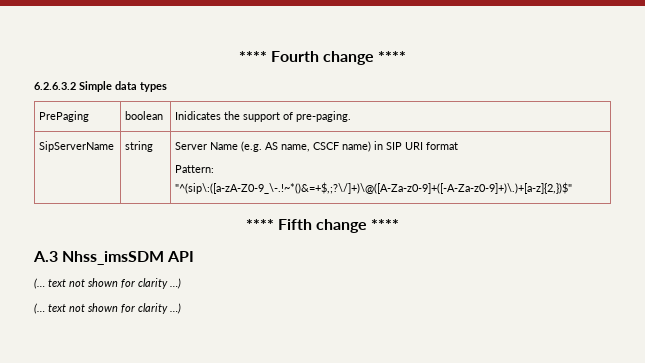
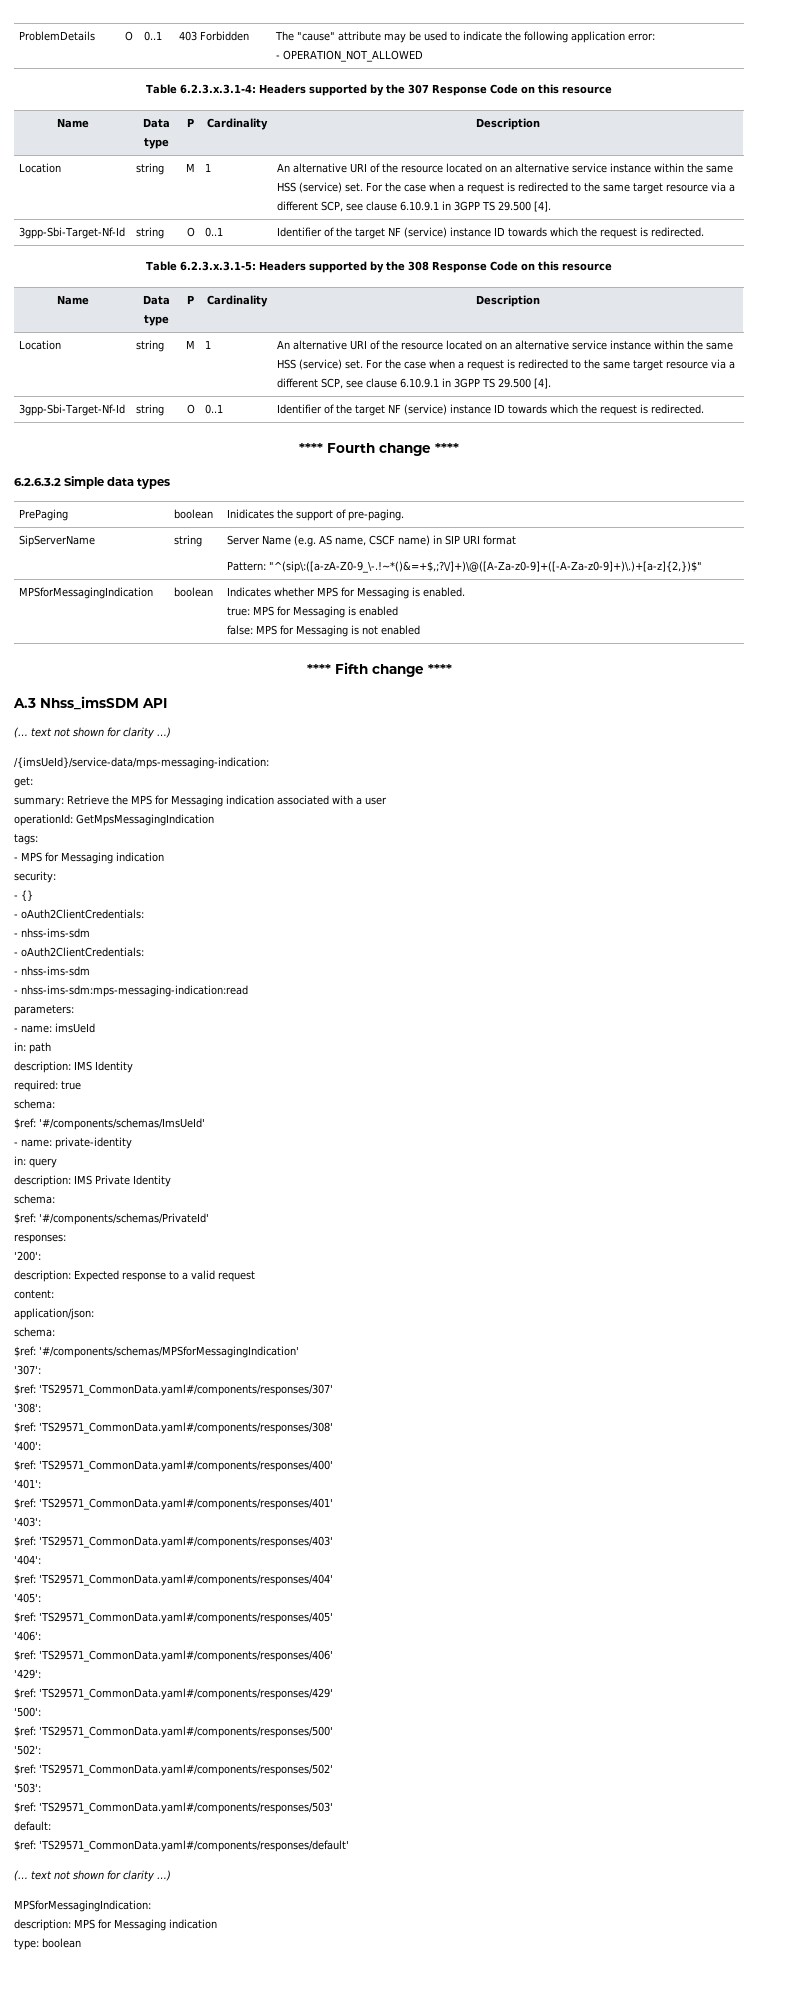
+ ProblemDetails | O | 0..1 | 403 Forbidden | The "cause" attribute may be used to indicate the following application error:
+ - OPERATION_NOT_ALLOWED
+ Table 6.2.3.x.3.1-4: Headers supported by the 307 Response Code on this resource
+ Name | Data type | P | Cardinality | Description
+ Location | string | M | 1 | An alternative URI of the resource located on an alternative service instance within the same HSS (service) set. For the case when a request is redirected to the same target resource via a different SCP, see clause 6.10.9.1 in 3GPP TS 29.500 [4].
+ 3gpp-Sbi-Target-Nf-Id | string | O | 0..1 | Identifier of the target NF (service) instance ID towards which the request is redirected.
+ Table 6.2.3.x.3.1-5: Headers supported by the 308 Response Code on this resource
+ Name | Data type | P | Cardinality | Description
+ Location | string | M | 1 | An alternative URI of the resource located on an alternative service instance within the same HSS (service) set. For the case when a request is redirected to the same target resource via a different SCP, see clause 6.10.9.1 in 3GPP TS 29.500 [4].
+ 3gpp-Sbi-Target-Nf-Id | string | O | 0..1 | Identifier of the target NF (service) instance ID towards which the request is redirected.
+ MPSforMessagingIndication | boolean | Indicates whether MPS for Messaging is enabled.
+ true: MPS for Messaging is enabled
+ false: MPS for Messaging is not enabled
  A.3 Nhss_imsSDM API
  (… text not shown for clarity …)
+ /{imsUeId}/service-data/mps-messaging-indication:
+ get:
+ summary: Retrieve the MPS for Messaging indication associated with a user
+ operationId: GetMpsMessagingIndication
+ tags:
+ - MPS for Messaging indication
+ security:
+ - {}
+ - oAuth2ClientCredentials:
+ - nhss-ims-sdm
+ - oAuth2ClientCredentials:
+ - nhss-ims-sdm
+ - nhss-ims-sdm:mps-messaging-indication:read
+ parameters:
+ - name: imsUeId
+ in: path
+ description: IMS Identity
+ required: true
+ schema:
+ $ref: '#/components/schemas/ImsUeId'
+ - name: private-identity
+ in: query
+ description: IMS Private Identity
+ schema:
+ $ref: '#/components/schemas/PrivateId'
+ responses:
+ '200':
+ description: Expected response to a valid request
+ content:
+ application/json:
+ schema:
+ $ref: '#/components/schemas/MPSforMessagingIndication'
+ '307':
+ $ref: 'TS29571_CommonData.yaml#/components/responses/307'
+ '308':
+ $ref: 'TS29571_CommonData.yaml#/components/responses/308'
+ '400':
+ $ref: 'TS29571_CommonData.yaml#/components/responses/400'
+ '401':
+ $ref: 'TS29571_CommonData.yaml#/components/responses/401'
+ '403':
+ $ref: 'TS29571_CommonData.yaml#/components/responses/403'
+ '404':
+ $ref: 'TS29571_CommonData.yaml#/components/responses/404'
+ '405':
+ $ref: 'TS29571_CommonData.yaml#/components/responses/405'
+ '406':
+ $ref: 'TS29571_CommonData.yaml#/components/responses/406'
+ '429':
+ $ref: 'TS29571_CommonData.yaml#/components/responses/429'
+ '500':
+ $ref: 'TS29571_CommonData.yaml#/components/responses/500'
+ '502':
+ $ref: 'TS29571_CommonData.yaml#/components/responses/502'
+ '503':
+ $ref: 'TS29571_CommonData.yaml#/components/responses/503'
+ default:
+ $ref: 'TS29571_CommonData.yaml#/components/responses/default'
  (… text not shown for clarity …)
+ MPSforMessagingIndication:
+ description: MPS for Messaging indication
+ type: boolean

